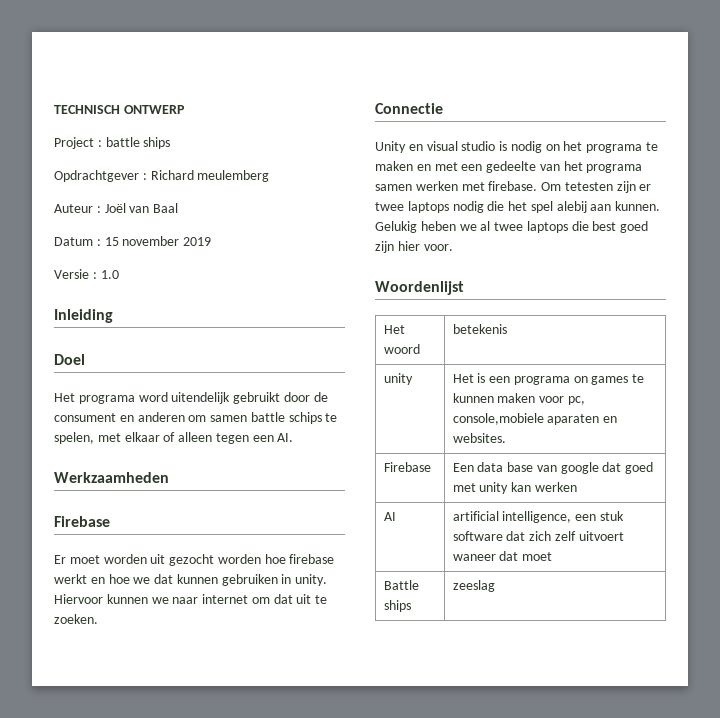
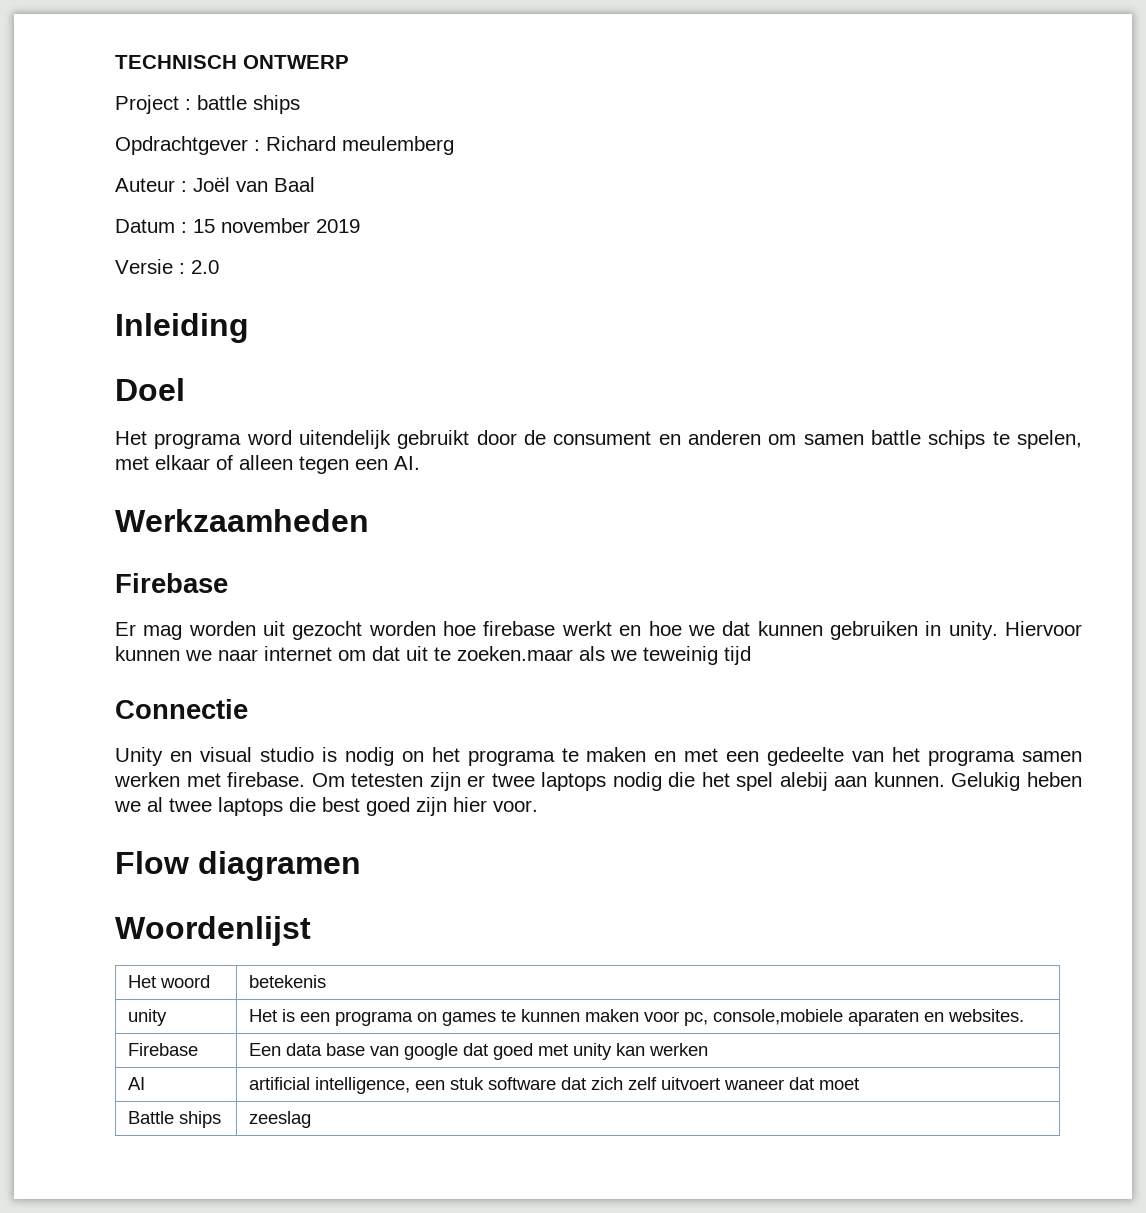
- Versie : 1.0
+ Versie : 2.0
- Er moet worden uit gezocht worden hoe firebase werkt en hoe we dat kunnen gebruiken in unity.
+ Er mag worden uit gezocht worden hoe firebase werkt en hoe we dat kunnen gebruiken in unity.
- Hiervoor kunnen we naar internet om dat uit te zoeken.
+ Hiervoor kunnen we naar internet om dat uit te zoeken.maar als we teweinig tijd
+ Flow diagramen

